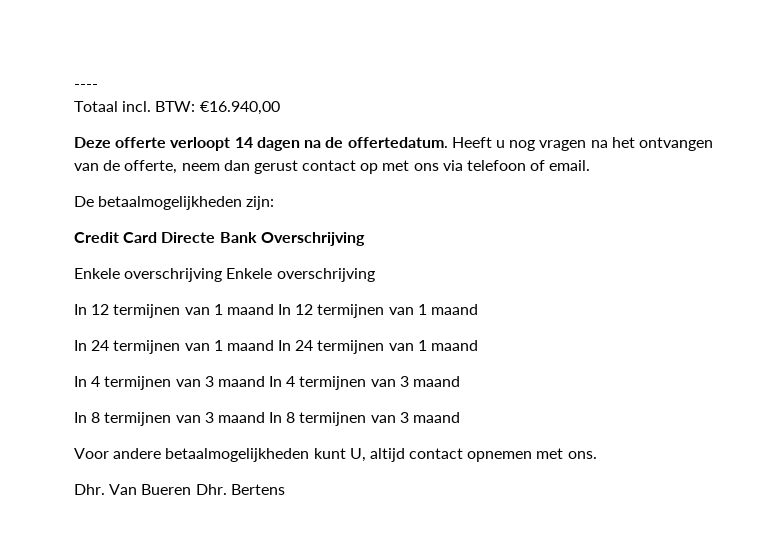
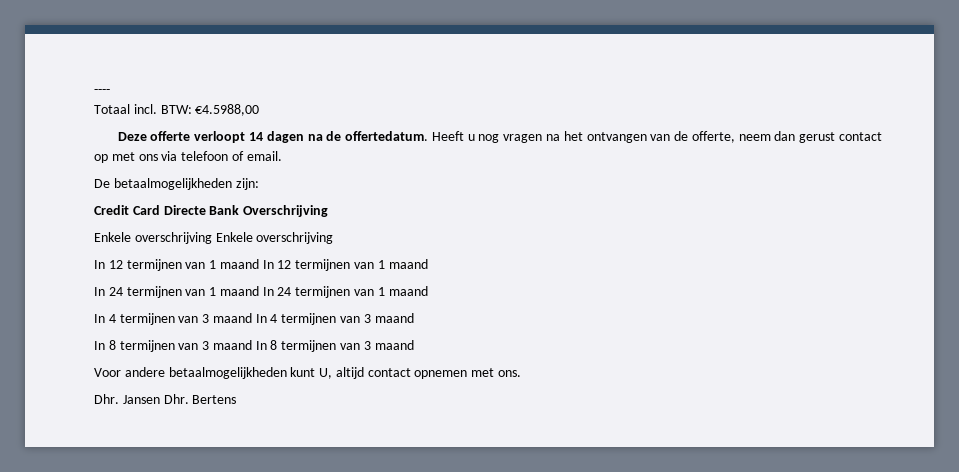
- Totaal incl. BTW: €16.940,00
+ Totaal incl. BTW: €4.5988,00
- Dhr. Van Bueren Dhr. Bertens
+ Dhr. Jansen Dhr. Bertens

